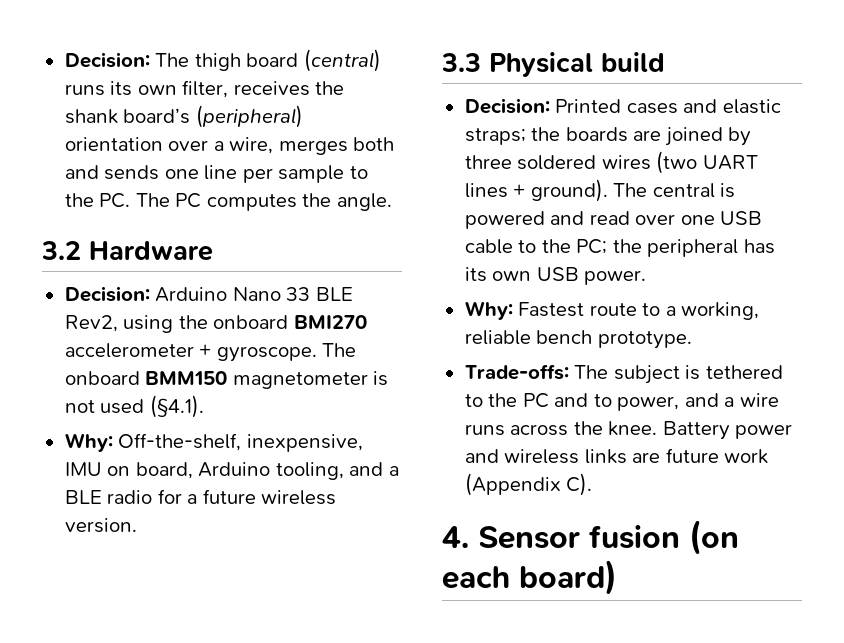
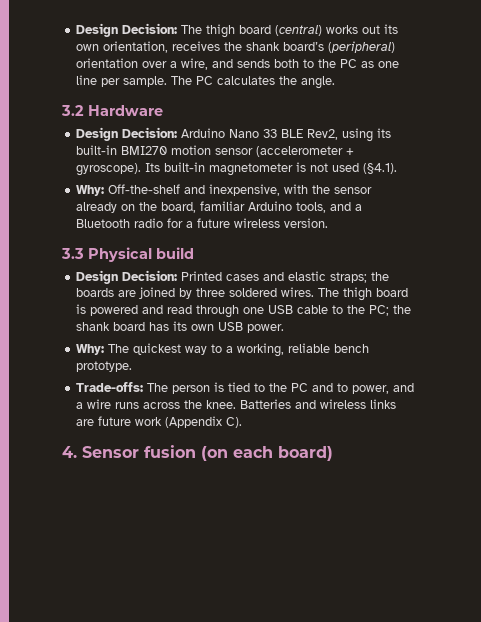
- Decision: The thigh board (central) runs its own filter, receives the shank board’s (peripheral) orientation over a wire, merges both and sends one line per sample to the PC. The PC computes the angle.
+ Design Decision: The thigh board (central) works out its own orientation, receives the shank board’s (peripheral) orientation over a wire, and sends both to the PC as one line per sample. The PC calculates the angle.
- Decision: Arduino Nano 33 BLE Rev2, using the onboard BMI270 accelerometer + gyroscope. The onboard BMM150 magnetometer is not used (§4.1).
+ Design Decision: Arduino Nano 33 BLE Rev2, using its built-in BMI270 motion sensor (accelerometer + gyroscope). Its built-in magnetometer is not used (§4.1).
- Why: Off-the-shelf, inexpensive, IMU on board, Arduino tooling, and a BLE radio for a future wireless version.
+ Why: Off-the-shelf and inexpensive, with the sensor already on the board, familiar Arduino tools, and a Bluetooth radio for a future wireless version.
- Decision: Printed cases and elastic straps; the boards are joined by three soldered wires (two UART lines + ground). The central is powered and read over one USB cable to the PC; the peripheral has its own USB power.
+ Design Decision: Printed cases and elastic straps; the boards are joined by three soldered wires. The thigh board is powered and read through one USB cable to the PC; the shank board has its own USB power.
- Why: Fastest route to a working, reliable bench prototype.
+ Why: The quickest way to a working, reliable bench prototype.
- Trade-offs: The subject is tethered to the PC and to power, and a wire runs across the knee.
+ Trade-offs: The person is tied to the PC and to power, and a wire runs across the knee.
- Battery power and wireless links are future work (Appendix C).
+ Batteries and wireless links are future work (Appendix C).

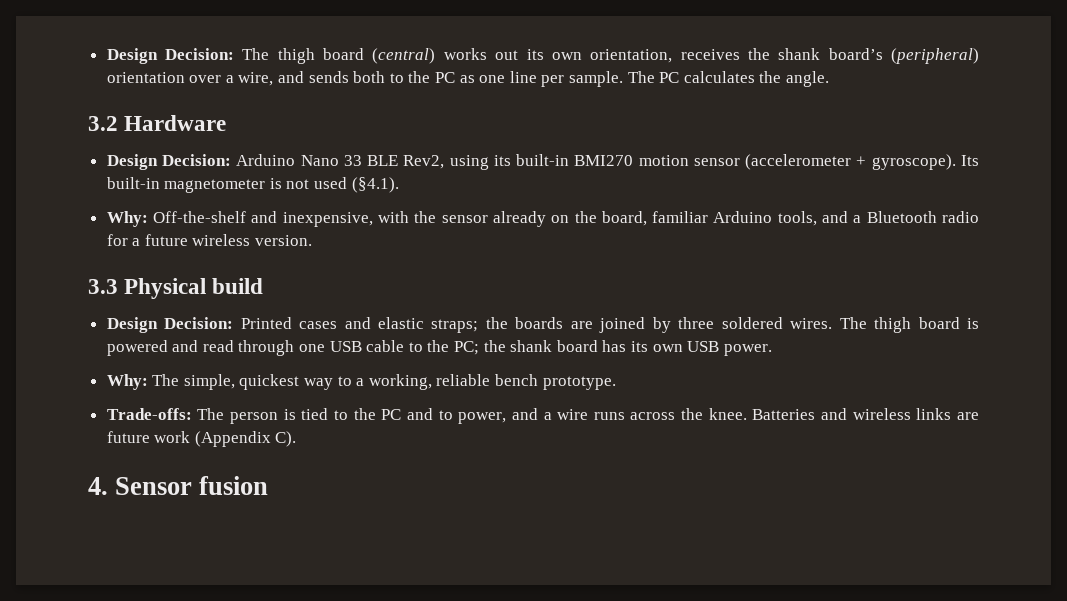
- Why: The quickest way to a working, reliable bench prototype.
+ Why: The simple, quickest way to a working, reliable bench prototype.
- 4. Sensor fusion (on each board)
+ 4. Sensor fusion

